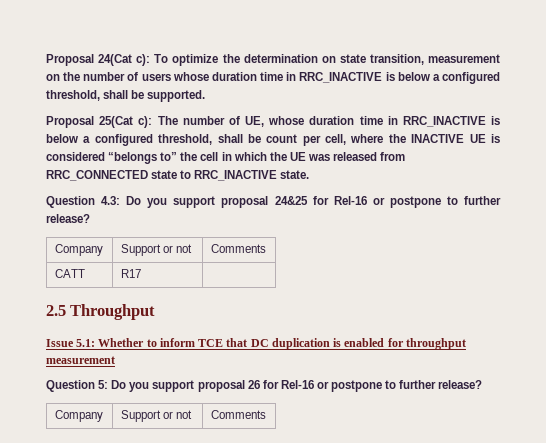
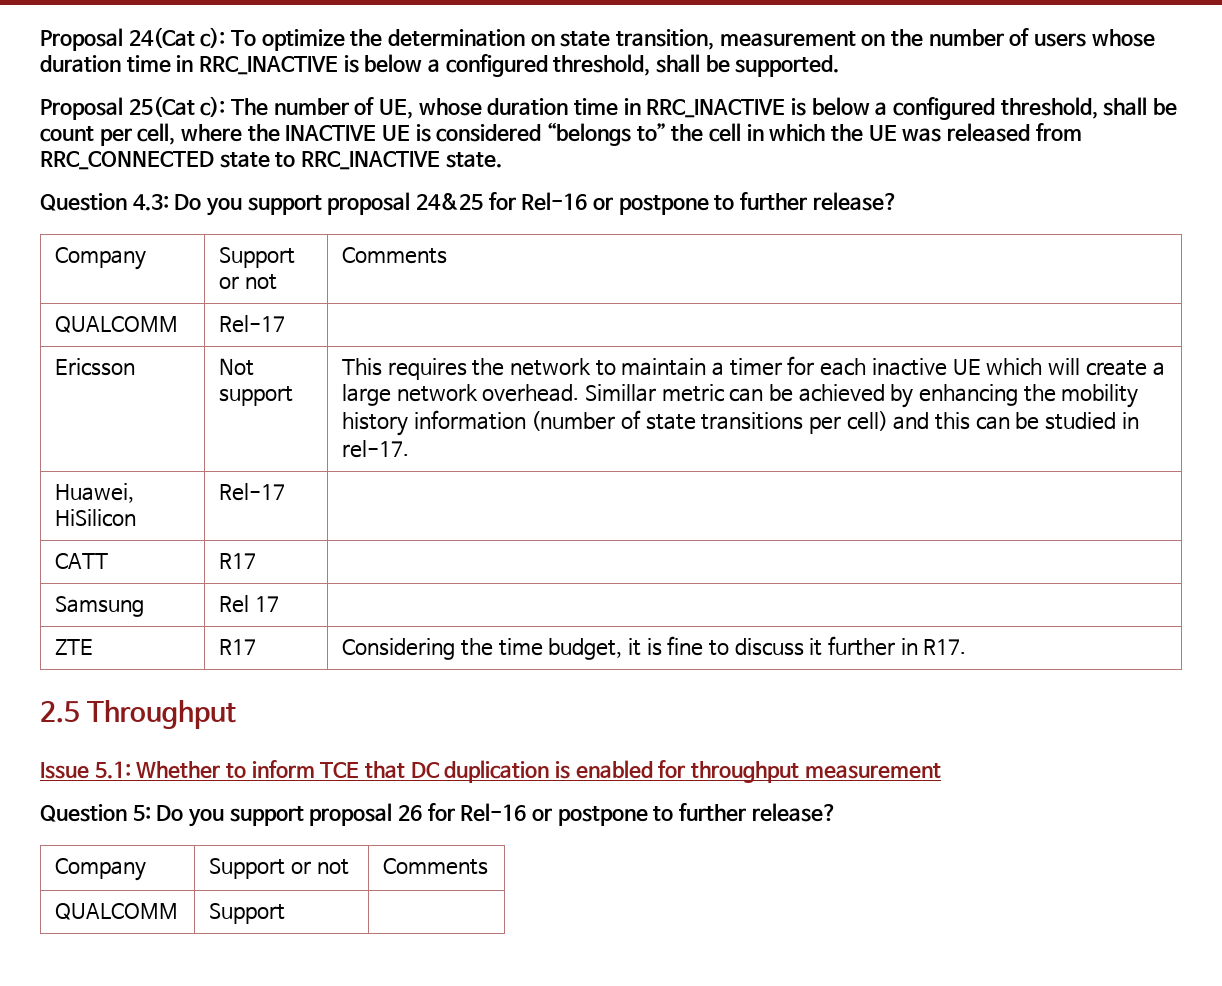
+ QUALCOMM | Rel-17 |
+ Ericsson | Not support | This requires the network to maintain a timer for each inactive UE which will create a large network overhead. Simillar metric can be achieved by enhancing the mobility history information (number of state transitions per cell) and this can be studied in rel-17.
+ Huawei, HiSilicon | Rel-17 |
  CATT | R17 |
+ Samsung | Rel 17 |
+ ZTE | R17 | Considering the time budget, it is fine to discuss it further in R17.
+ QUALCOMM | Support |

